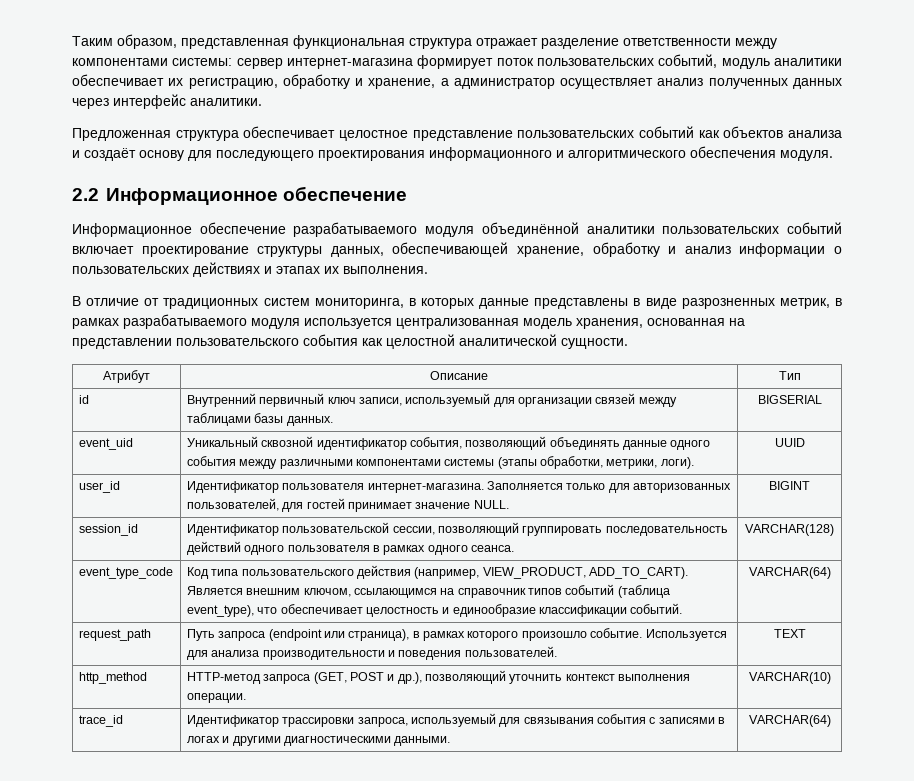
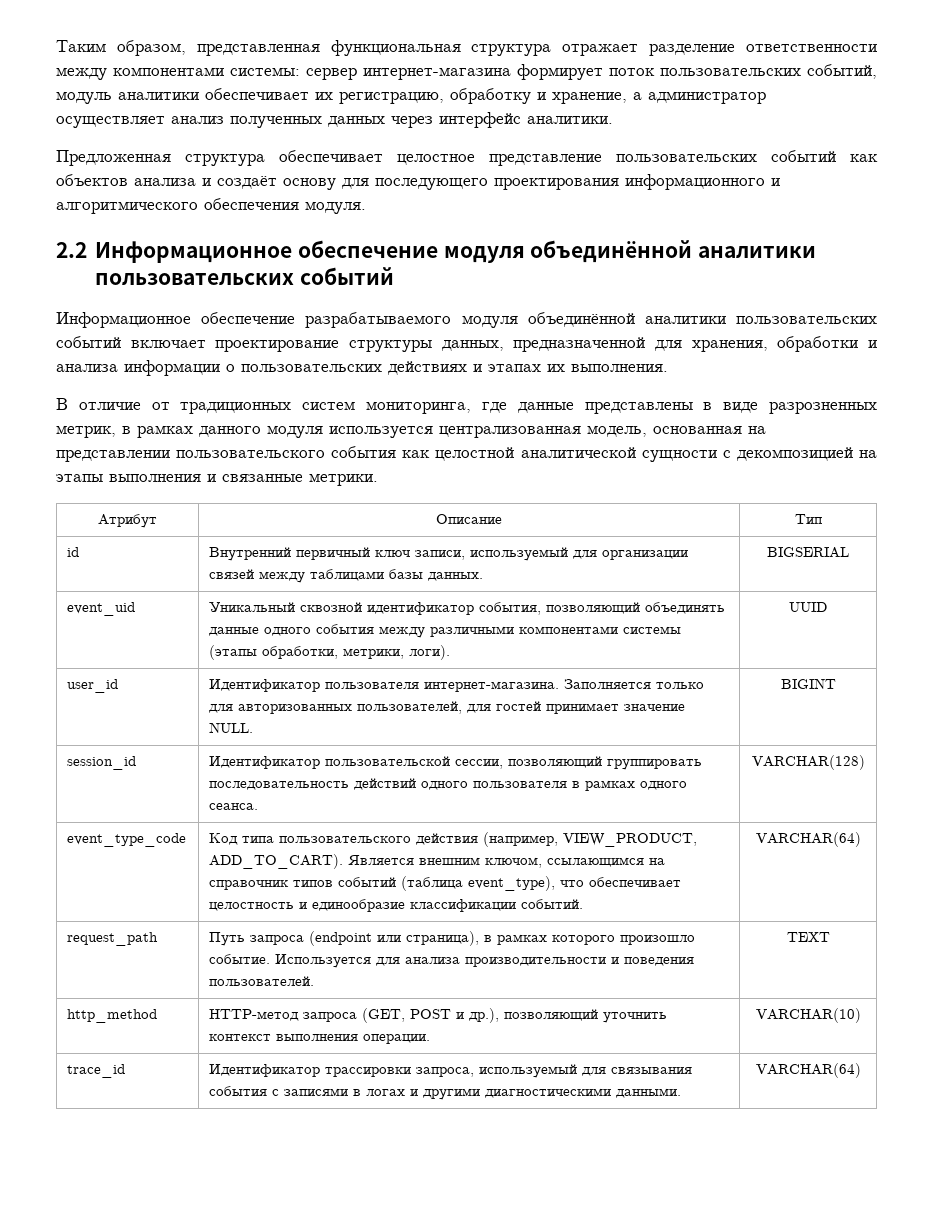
- 2.2 Информационное обеспечение
+ 2.2 Информационное обеспечение модуля объединённой аналитики пользовательских событий
- Информационное обеспечение разрабатываемого модуля объединённой аналитики пользовательских событий включает проектирование структуры данных, обеспечивающей хранение, обработку и анализ информации о пользовательских действиях и этапах их выполнения.
+ Информационное обеспечение разрабатываемого модуля объединённой аналитики пользовательских событий включает проектирование структуры данных, предназначенной для хранения, обработки и анализа информации о пользовательских действиях и этапах их выполнения.
- В отличие от традиционных систем мониторинга, в которых данные представлены в виде разрозненных метрик, в рамках разрабатываемого модуля используется централизованная модель хранения, основанная на представлении пользовательского события как целостной аналитической сущности.
+ В отличие от традиционных систем мониторинга, где данные представлены в виде разрозненных метрик, в рамках данного модуля используется централизованная модель, основанная на представлении пользовательского события как целостной аналитической сущности с декомпозицией на этапы выполнения и связанные метрики.

